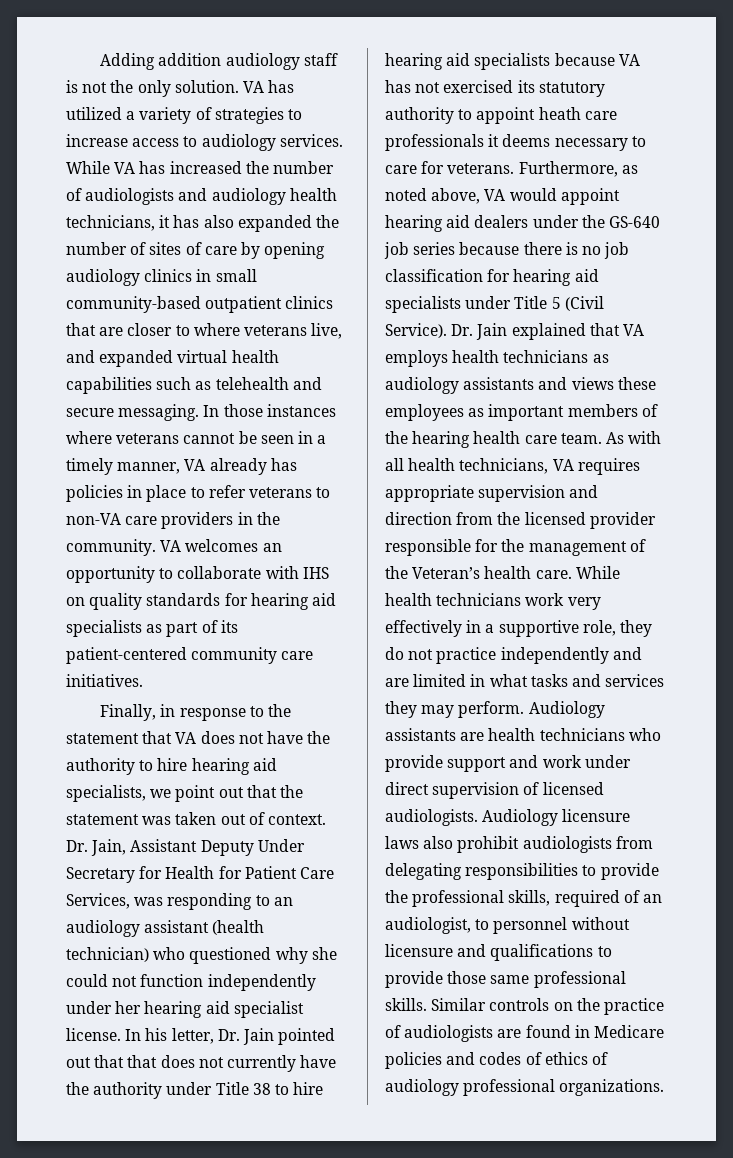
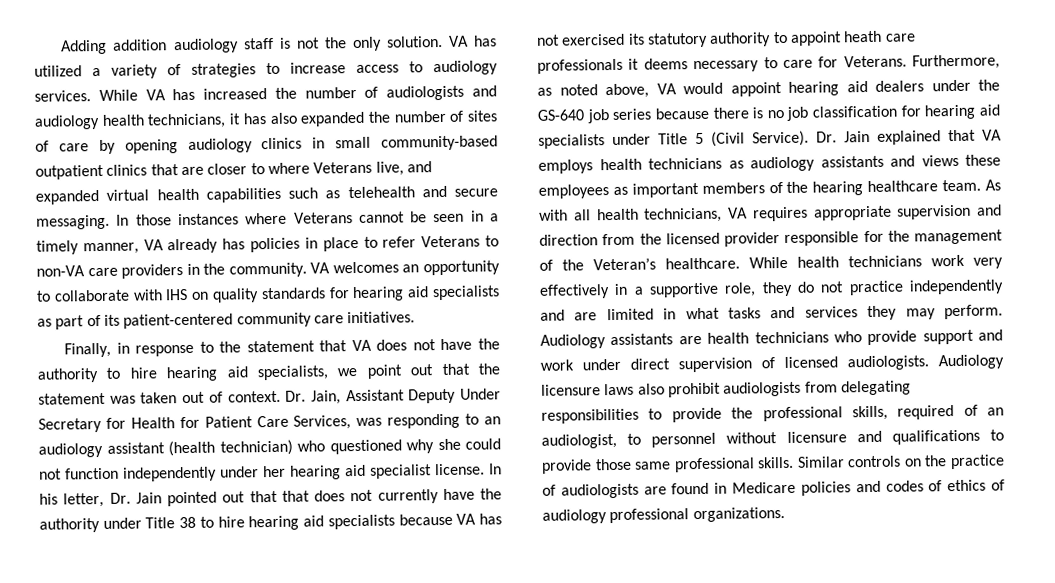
- While VA has increased the number of audiologists and audiology health technicians, it has also expanded the number of sites of care by opening audiology clinics in small community-based outpatient clinics that are closer to where veterans live, and expanded virtual health capabilities such as telehealth and secure messaging.
+ While VA has increased the number of audiologists and audiology health technicians, it has also expanded the number of sites of care by opening audiology clinics in small community-based outpatient clinics that are closer to where Veterans live, and expanded virtual health capabilities such as telehealth and secure messaging.
- In those instances where veterans cannot be seen in a timely manner, VA already has policies in place to refer veterans to non-VA care providers in the community.
+ In those instances where Veterans cannot be seen in a timely manner, VA already has policies in place to refer Veterans to non-VA care providers in the community.
- In his letter, Dr. Jain pointed out that that does not currently have the authority under Title 38 to hire hearing aid specialists because VA has not exercised its statutory authority to appoint heath care professionals it deems necessary to care for veterans.
+ In his letter, Dr. Jain pointed out that that does not currently have the authority under Title 38 to hire hearing aid specialists because VA has not exercised its statutory authority to appoint heath care professionals it deems necessary to care for Veterans.
- Dr. Jain explained that VA employs health technicians as audiology assistants and views these employees as important members of the hearing health care team.
+ Dr. Jain explained that VA employs health technicians as audiology assistants and views these employees as important members of the hearing healthcare team.
- As with all health technicians, VA requires appropriate supervision and direction from the licensed provider responsible for the management of the Veteran’s health care.
+ As with all health technicians, VA requires appropriate supervision and direction from the licensed provider responsible for the management of the Veteran’s healthcare.

